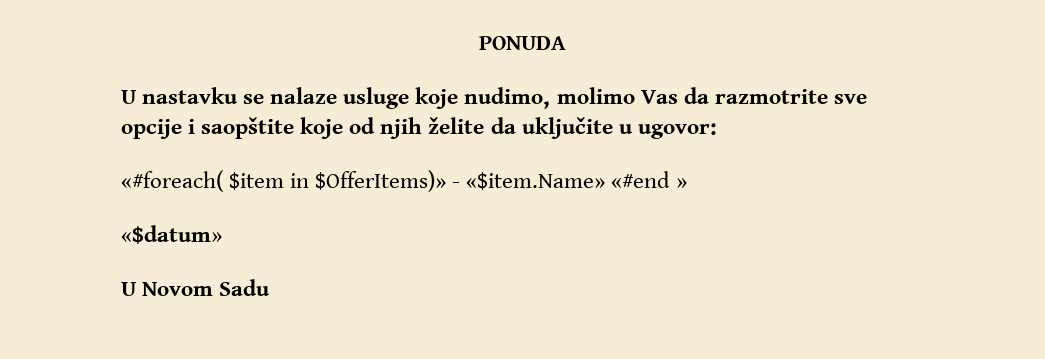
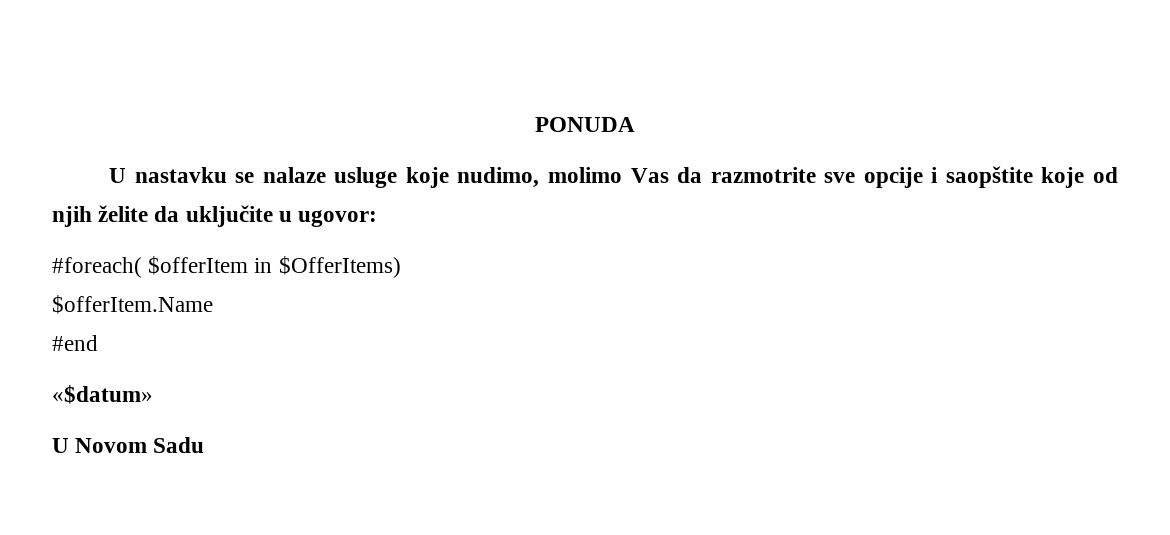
- «#foreach( $item in $OfferItems)» - «$item.Name» «#end »
+ #foreach( $offerItem in $OfferItems)
+ $offerItem.Name
+ #end

